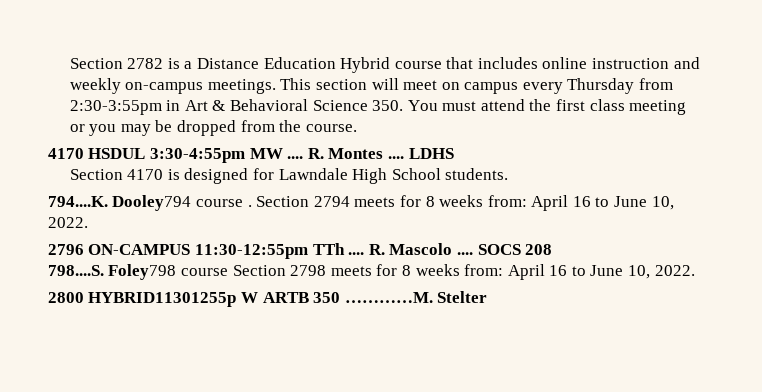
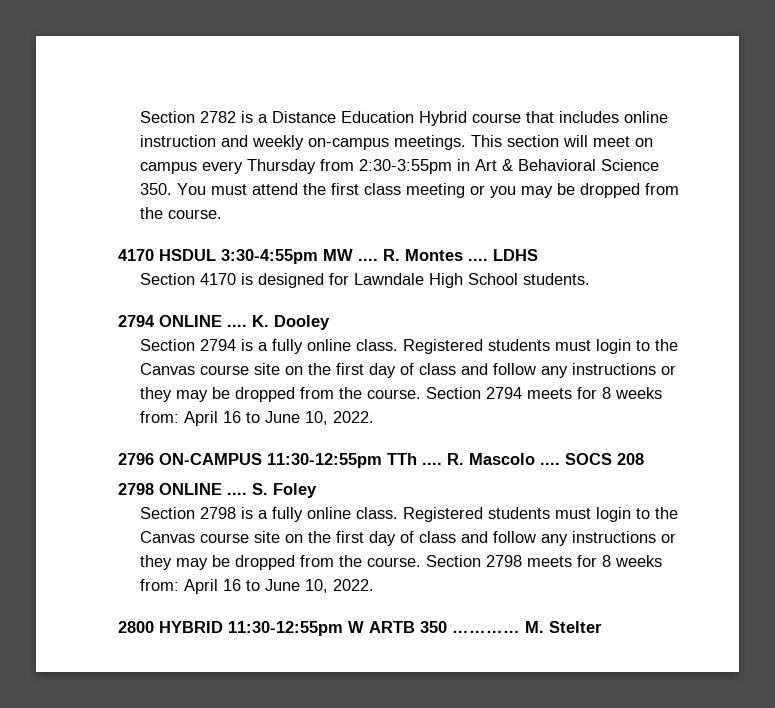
- 794....K. Dooley794 course .
+ 2794 ONLINE .... K. Dooley
+ Section 2794 is a fully online class. Registered students must login to the Canvas course site on the first day of class and follow any instructions or they may be dropped from the course.
- 798....S. Foley798 course Section 2798 meets for 8 weeks from: April 16 to June 10, 2022.
+ 2798 ONLINE .... S. Foley
+ Section 2798 is a fully online class. Registered students must login to the Canvas course site on the first day of class and follow any instructions or they may be dropped from the course. Section 2798 meets for 8 weeks from: April 16 to June 10, 2022.
- 2800 HYBRID11301255p W ARTB 350 …………M. Stelter
+ 2800 HYBRID 11:30-12:55pm W ARTB 350 ………… M. Stelter

